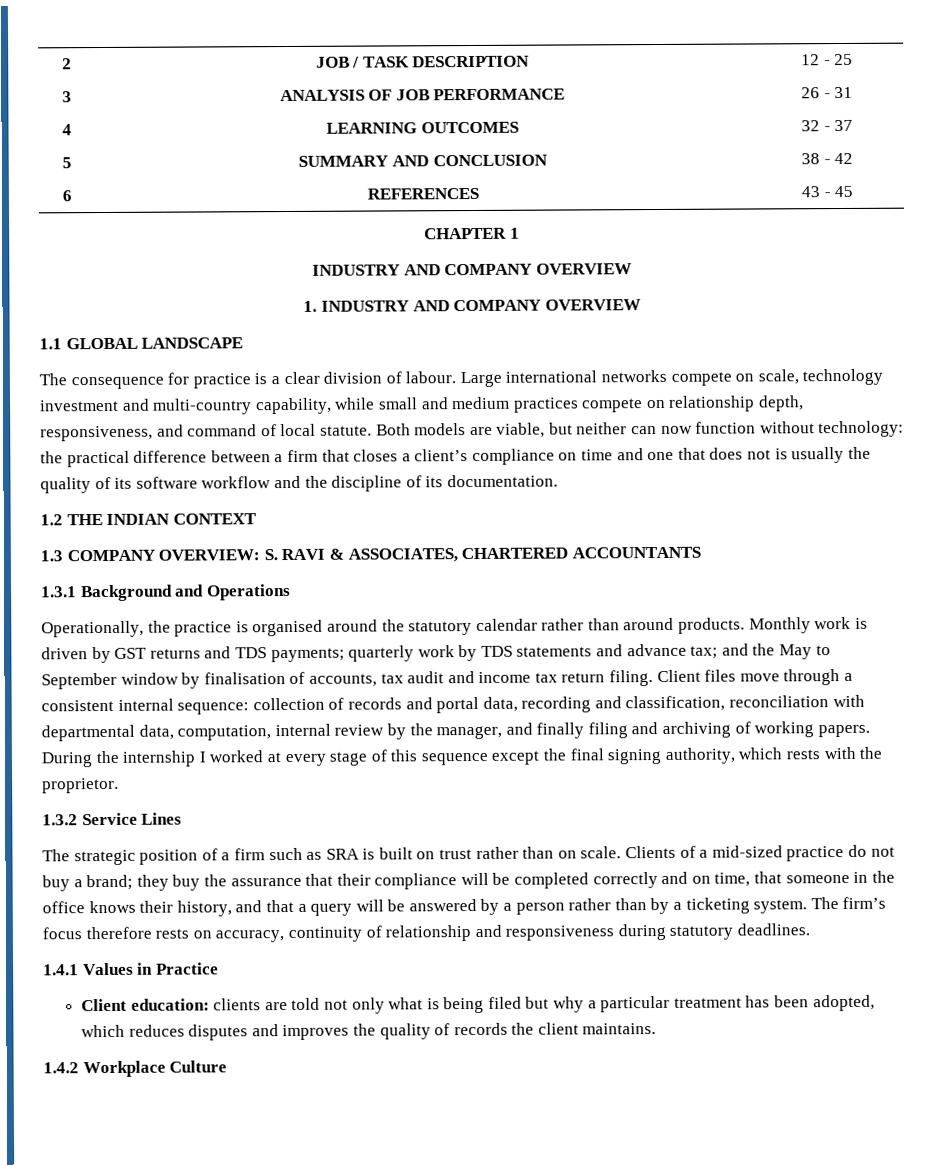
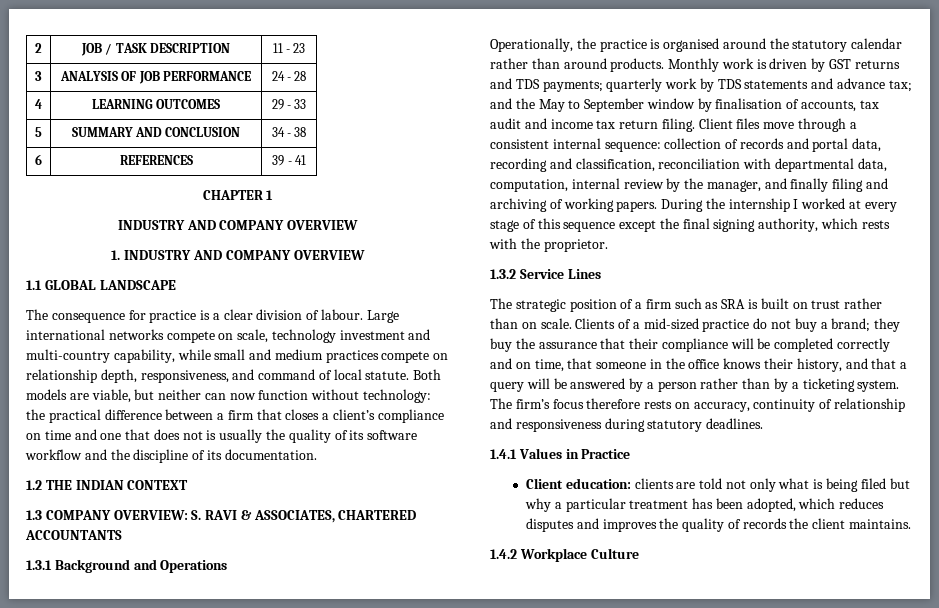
- 2 | JOB / TASK DESCRIPTION | 12 - 25
+ 2 | JOB / TASK DESCRIPTION | 11 - 23
- 3 | ANALYSIS OF JOB PERFORMANCE | 26 - 31
+ 3 | ANALYSIS OF JOB PERFORMANCE | 24 - 28
- 4 | LEARNING OUTCOMES | 32 - 37
+ 4 | LEARNING OUTCOMES | 29 - 33
- 5 | SUMMARY AND CONCLUSION | 38 - 42
+ 5 | SUMMARY AND CONCLUSION | 34 - 38
- 6 | REFERENCES | 43 - 45
+ 6 | REFERENCES | 39 - 41

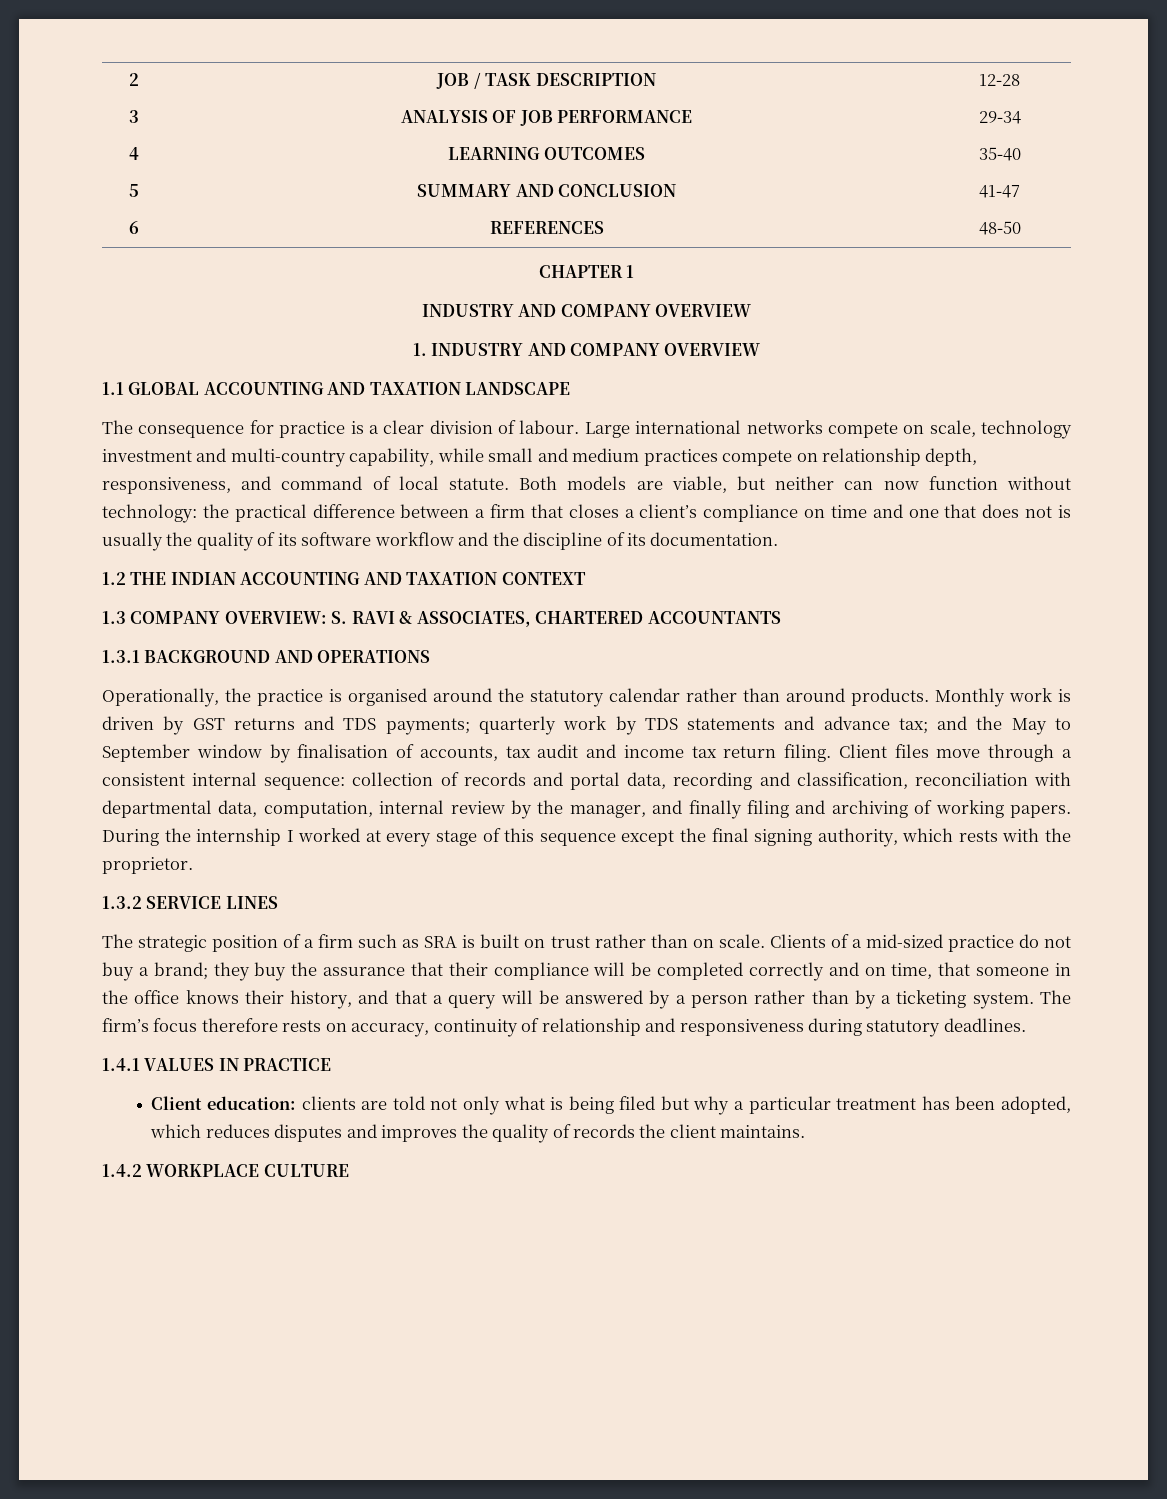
- 2 | JOB / TASK DESCRIPTION | 11 - 23
+ 2 | JOB / TASK DESCRIPTION | 12-28
- 3 | ANALYSIS OF JOB PERFORMANCE | 24 - 28
+ 3 | ANALYSIS OF JOB PERFORMANCE | 29-34
- 4 | LEARNING OUTCOMES | 29 - 33
+ 4 | LEARNING OUTCOMES | 35-40
- 5 | SUMMARY AND CONCLUSION | 34 - 38
+ 5 | SUMMARY AND CONCLUSION | 41-47
- 6 | REFERENCES | 39 - 41
+ 6 | REFERENCES | 48-50
- 1.1 GLOBAL LANDSCAPE
+ 1.1 GLOBAL ACCOUNTING AND TAXATION LANDSCAPE
- 1.2 THE INDIAN CONTEXT
+ 1.2 THE INDIAN ACCOUNTING AND TAXATION CONTEXT
- 1.3.1 Background and Operations
+ 1.3.1 BACKGROUND AND OPERATIONS
- 1.3.2 Service Lines
+ 1.3.2 SERVICE LINES
- 1.4.1 Values in Practice
+ 1.4.1 VALUES IN PRACTICE
- 1.4.2 Workplace Culture
+ 1.4.2 WORKPLACE CULTURE

